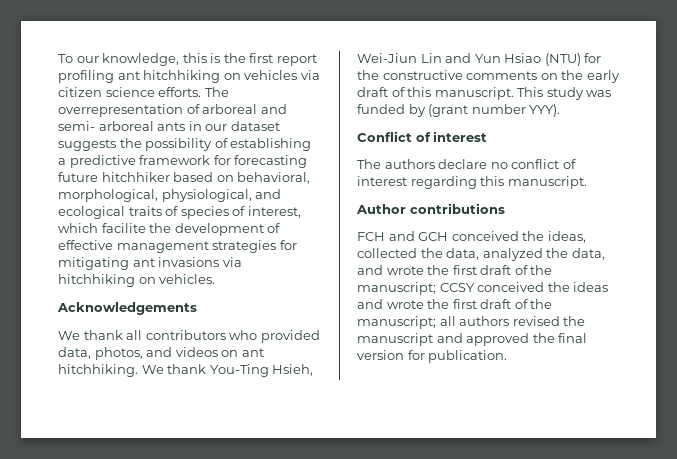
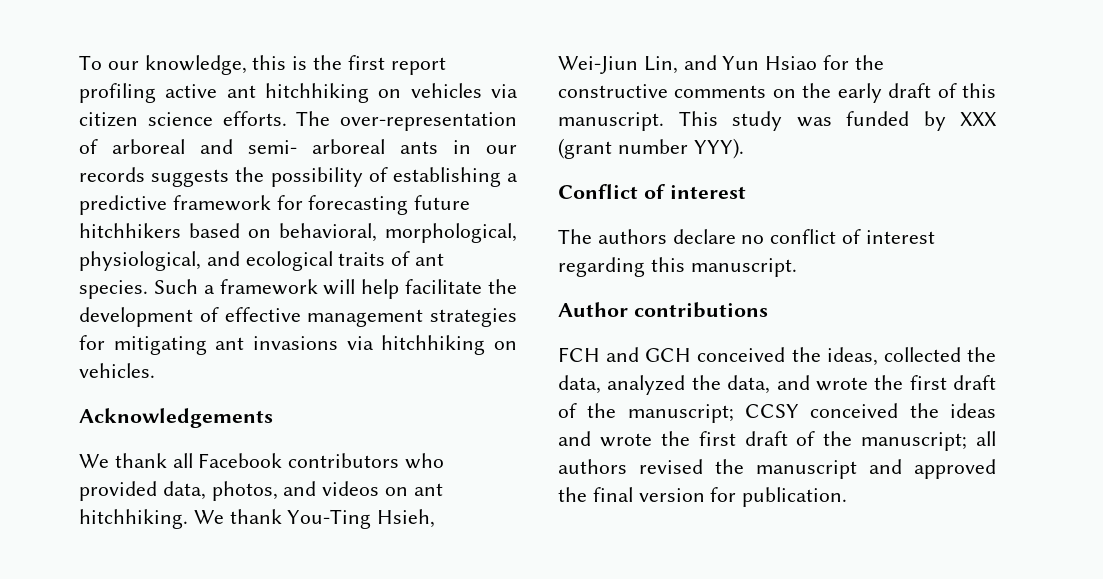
- To our knowledge, this is the first report profiling ant hitchhiking on vehicles via citizen science efforts.
+ To our knowledge, this is the first report profiling active ant hitchhiking on vehicles via citizen science efforts.
- The overrepresentation of arboreal and semi- arboreal ants in our dataset suggests the possibility of establishing a predictive framework for forecasting future hitchhiker based on behavioral, morphological, physiological, and ecological traits of species of interest, which facilite the development of effective management strategies for mitigating ant invasions via hitchhiking on vehicles.
+ The over-representation of arboreal and semi- arboreal ants in our records suggests the possibility of establishing a predictive framework for forecasting future hitchhikers based on behavioral, morphological, physiological, and ecological traits of ant species. Such a framework will help facilitate the development of effective management strategies for mitigating ant invasions via hitchhiking on vehicles.
- We thank all contributors who provided data, photos, and videos on ant hitchhiking.
+ We thank all Facebook contributors who provided data, photos, and videos on ant hitchhiking.
- We thank You-Ting Hsieh, Wei-Jiun Lin and Yun Hsiao (NTU) for the constructive comments on the early draft of this manuscript.
+ We thank You-Ting Hsieh, Wei-Jiun Lin, and Yun Hsiao for the constructive comments on the early draft of this manuscript.
- This study was funded by (grant number YYY).
+ This study was funded by XXX (grant number YYY).

